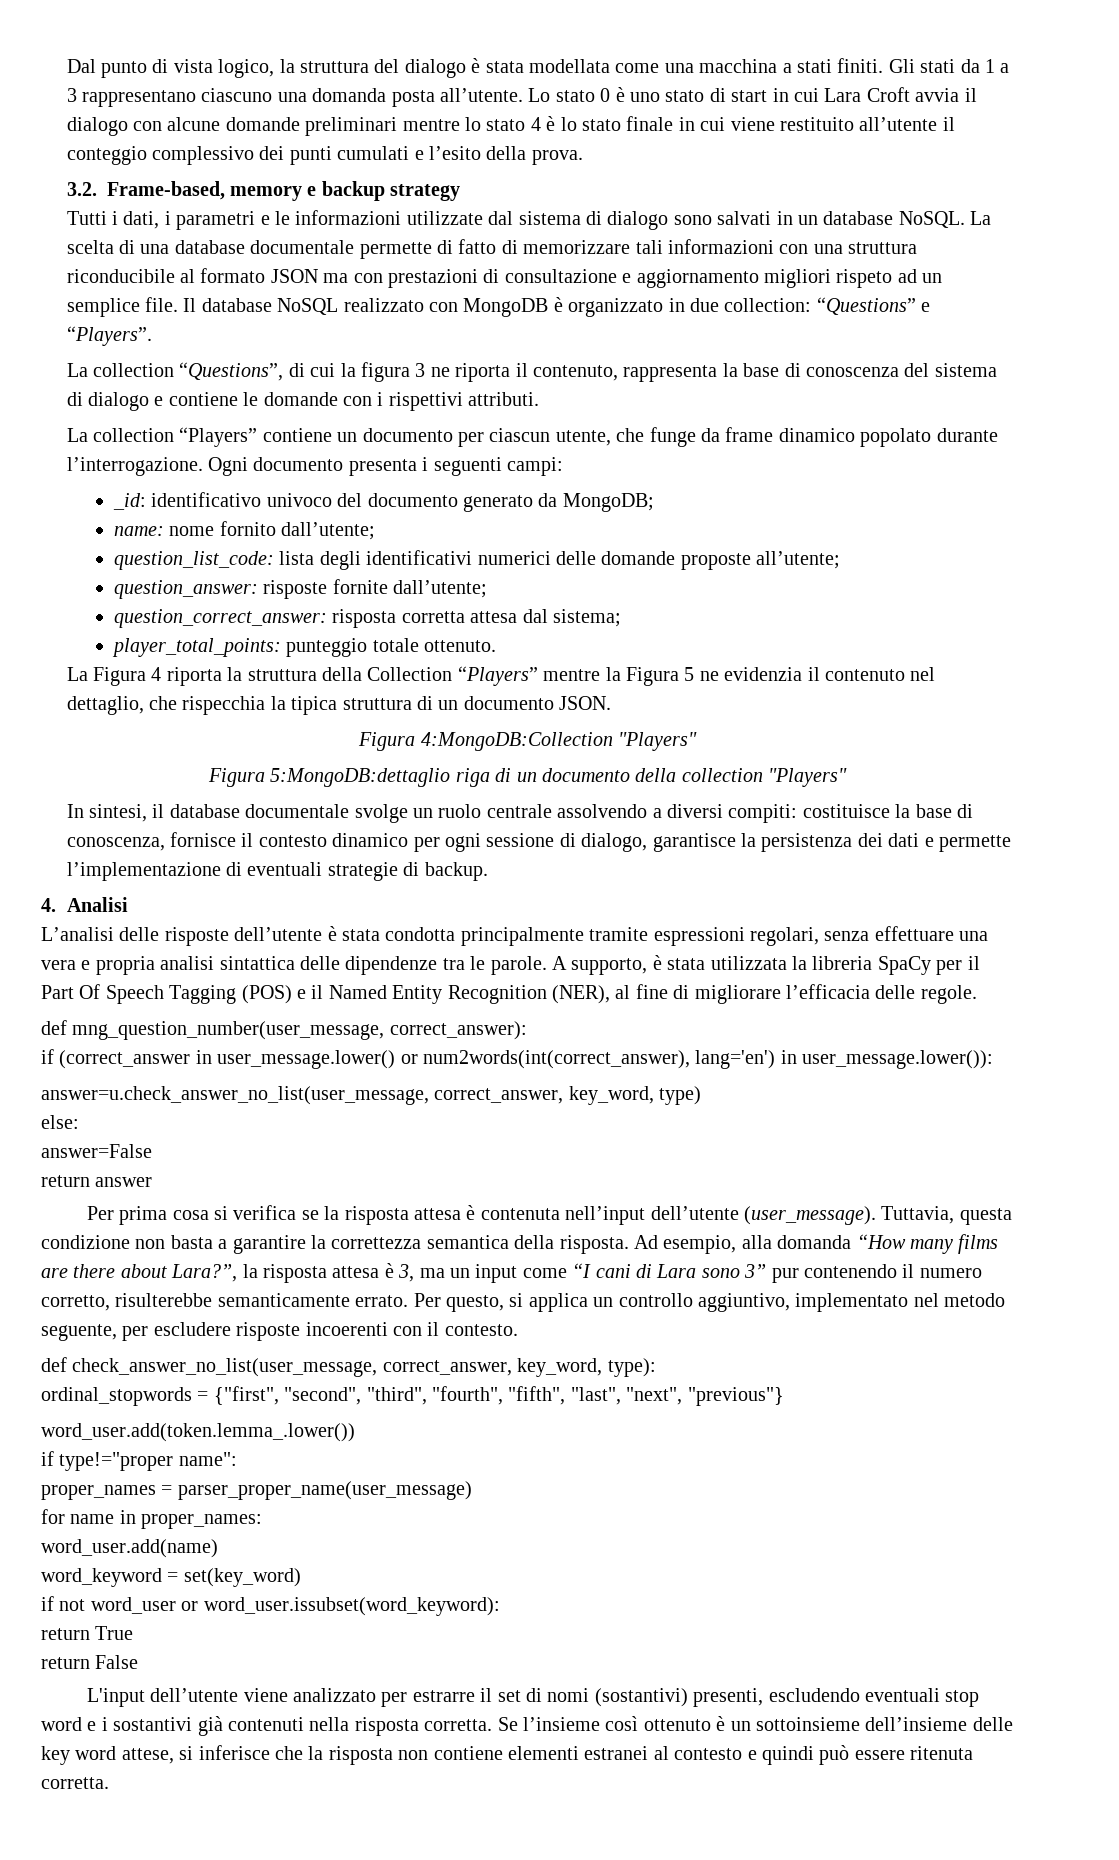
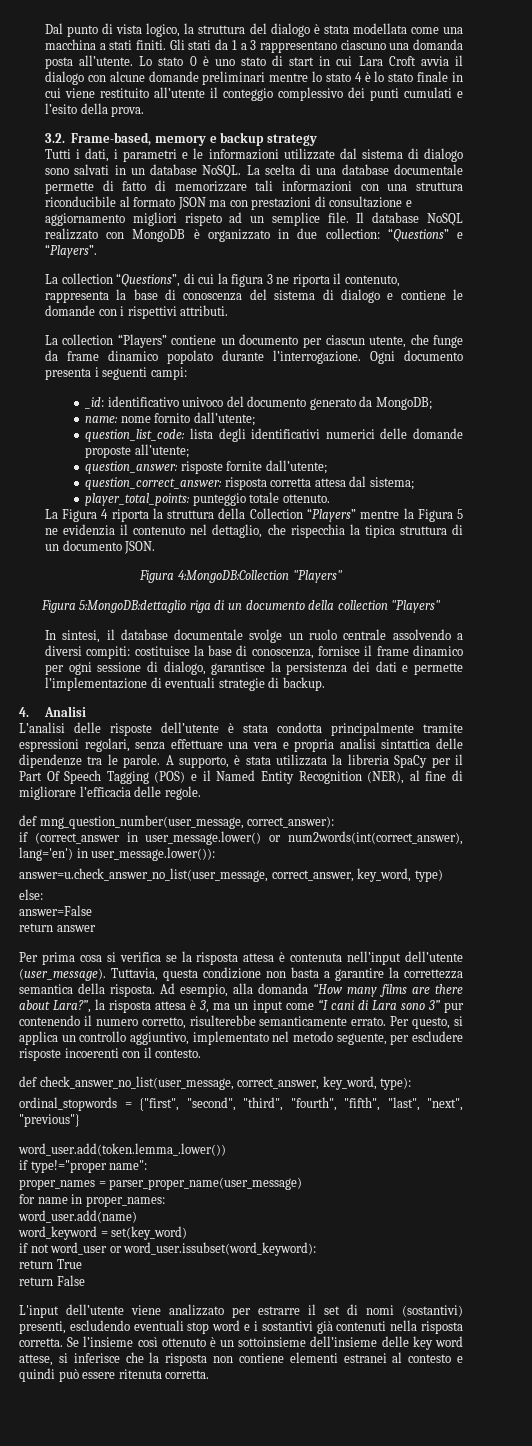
- In sintesi, il database documentale svolge un ruolo centrale assolvendo a diversi compiti: costituisce la base di conoscenza, fornisce il contesto dinamico per ogni sessione di dialogo, garantisce la persistenza dei dati e permette l’implementazione di eventuali strategie di backup.
+ In sintesi, il database documentale svolge un ruolo centrale assolvendo a diversi compiti: costituisce la base di conoscenza, fornisce il frame dinamico per ogni sessione di dialogo, garantisce la persistenza dei dati e permette l’implementazione di eventuali strategie di backup.

